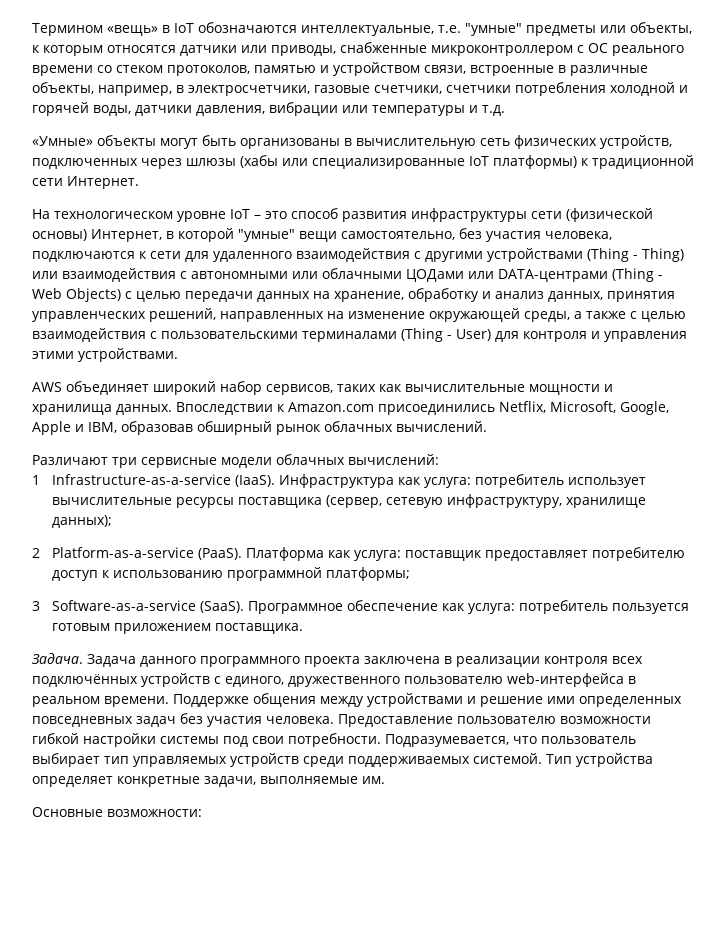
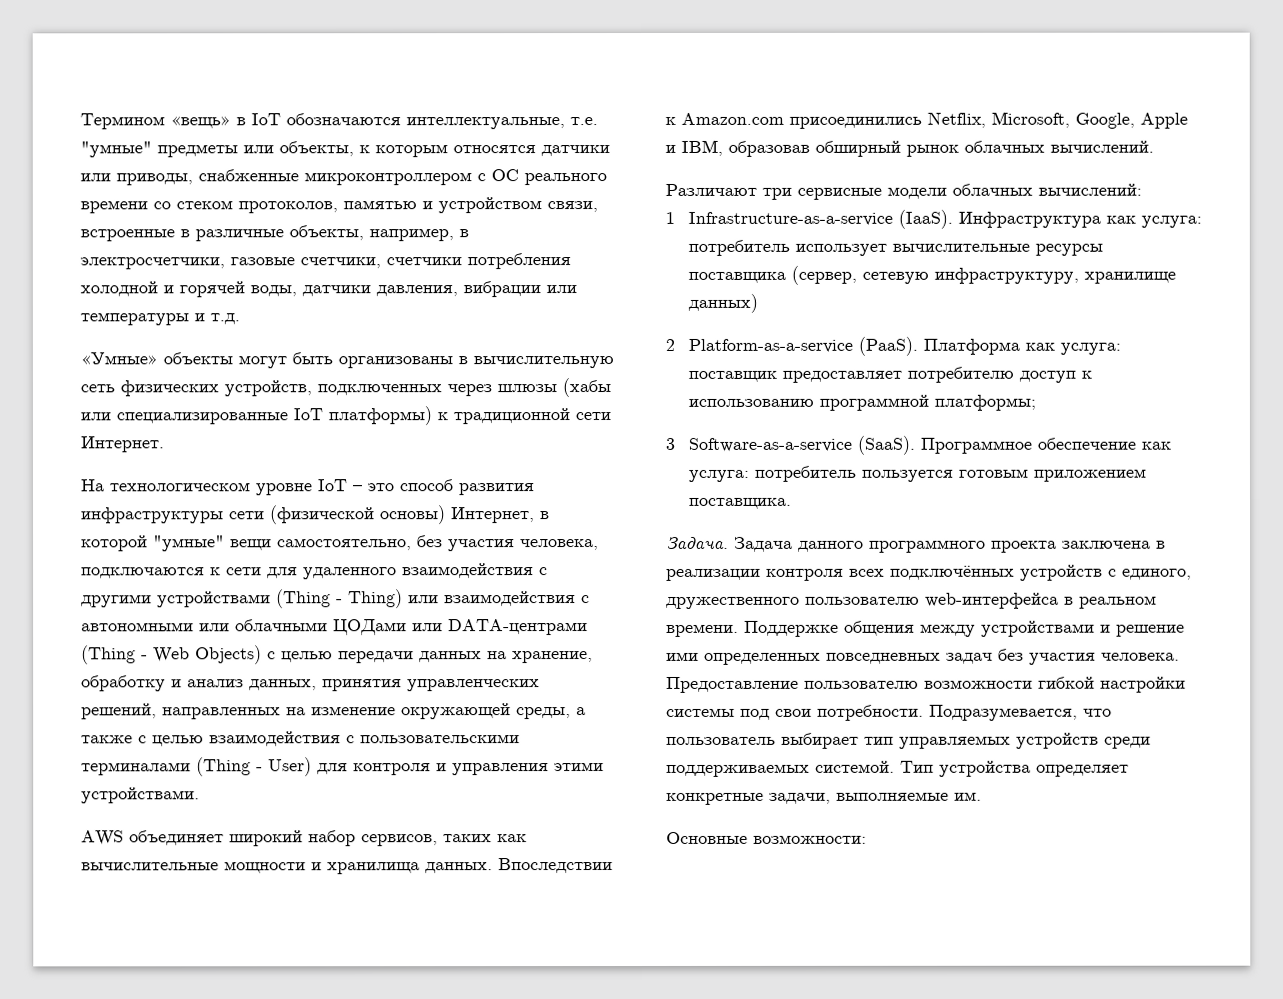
- Инфраструктура как услуга: потребитель использует вычислительные ресурсы поставщика (сервер, сетевую инфраструктуру, хранилище данных);
+ Инфраструктура как услуга: потребитель использует вычислительные ресурсы поставщика (сервер, сетевую инфраструктуру, хранилище данных)

